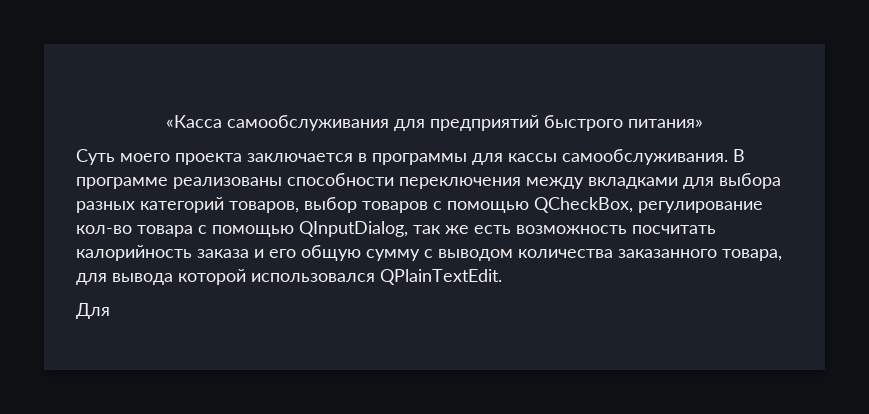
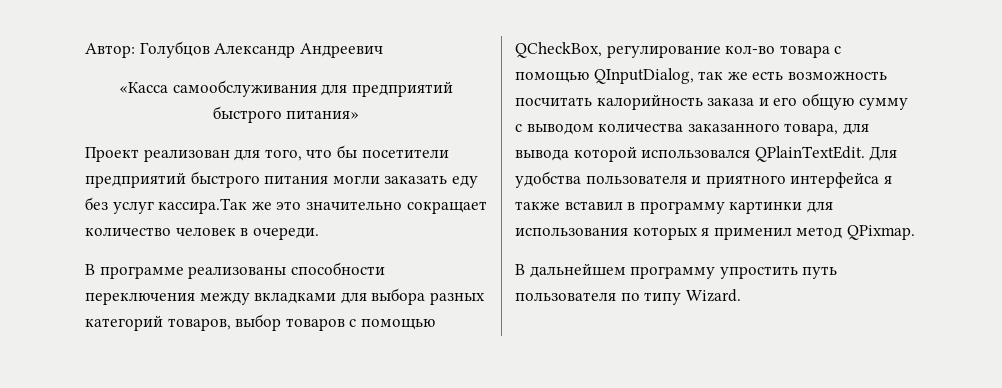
+ Автор: Голубцов Александр Андреевич
- Суть моего проекта заключается в программы для кассы самообслуживания. В программе реализованы способности переключения между вкладками для выбора разных категорий товаров, выбор товаров с помощью QCheckBox, регулирование кол-во товара с помощью QInputDialog, так же есть возможность посчитать калорийность заказа и его общую сумму с выводом количества заказанного товара, для вывода которой использовался QPlainTextEdit.
- Для
+ Проект реализован для того, что бы посетители предприятий быстрого питания могли заказать еду без услуг кассира.Так же это значительно сокращает количество человек в очереди.
+ В программе реализованы способности переключения между вкладками для выбора разных категорий товаров, выбор товаров с помощью QCheckBox, регулирование кол-во товара с помощью QInputDialog, так же есть возможность посчитать калорийность заказа и его общую сумму с выводом количества заказанного товара, для вывода которой использовался QPlainTextEdit. Для удобства пользователя и приятного интерфейса я также вставил в программу картинки для использования которых я применил метод QPixmap.
+ В дальнейшем программу упростить путь пользователя по типу Wizard.

